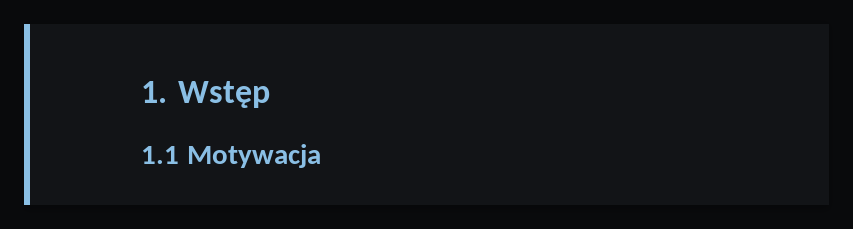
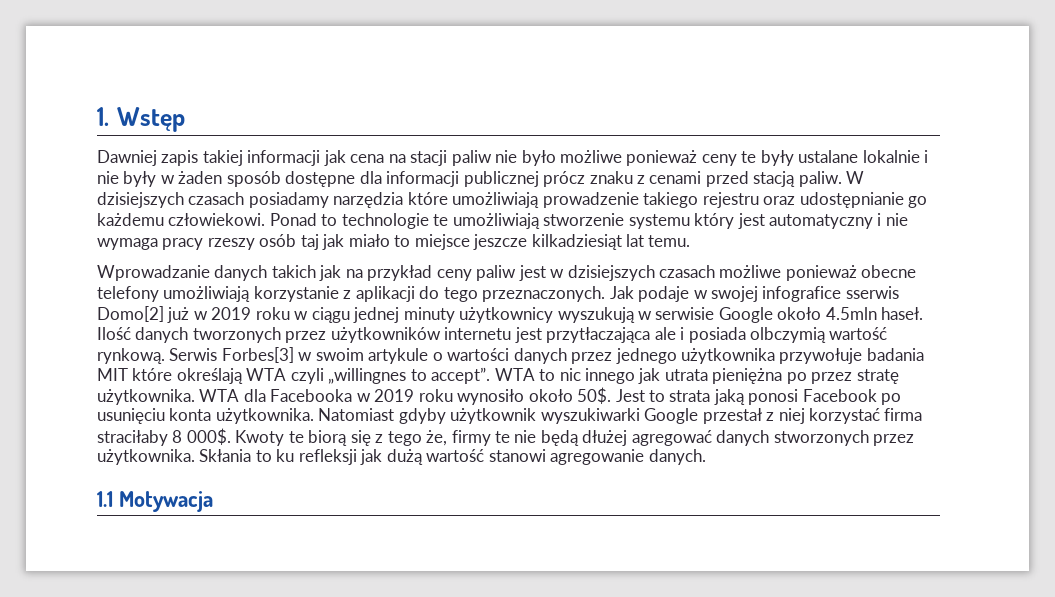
+ Dawniej zapis takiej informacji jak cena na stacji paliw nie było możliwe ponieważ ceny te były ustalane lokalnie i nie były w żaden sposób dostępne dla informacji publicznej prócz znaku z cenami przed stacją paliw. W dzisiejszych czasach posiadamy narzędzia które umożliwiają prowadzenie takiego rejestru oraz udostępnianie go każdemu człowiekowi. Ponad to technologie te umożliwiają stworzenie systemu który jest automatyczny i nie wymaga pracy rzeszy osób taj jak miało to miejsce jeszcze kilkadziesiąt lat temu.
+ Wprowadzanie danych takich jak na przykład ceny paliw jest w dzisiejszych czasach możliwe ponieważ obecne telefony umożliwiają korzystanie z aplikacji do tego przeznaczonych. Jak podaje w swojej infografice sserwis Domo[2] już w 2019 roku w ciągu jednej minuty użytkownicy wyszukują w serwisie Google około 4.5mln haseł. Ilość danych tworzonych przez użytkowników internetu jest przytłaczająca ale i posiada olbczymią wartość rynkową. Serwis Forbes[3] w swoim artykule o wartości danych przez jednego użytkownika przywołuje badania MIT które określają WTA czyli „willingnes to accept”. WTA to nic innego jak utrata pieniężna po przez stratę użytkownika. WTA dla Facebooka w 2019 roku wynosiło około 50$. Jest to strata jaką ponosi Facebook po usunięciu konta użytkownika. Natomiast gdyby użytkownik wyszukiwarki Google przestał z niej korzystać firma straciłaby 8 000$. Kwoty te biorą się z tego że, firmy te nie będą dłużej agregować danych stworzonych przez użytkownika. Skłania to ku refleksji jak dużą wartość stanowi agregowanie danych.

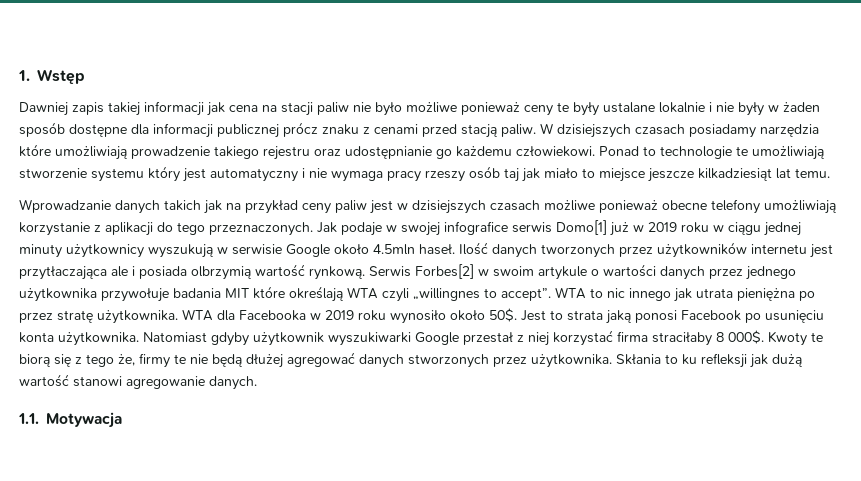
- Jak podaje w swojej infografice sserwis Domo[2] już w 2019 roku w ciągu jednej minuty użytkownicy wyszukują w serwisie Google około 4.5mln haseł.
+ Jak podaje w swojej infografice serwis Domo[1] już w 2019 roku w ciągu jednej minuty użytkownicy wyszukują w serwisie Google około 4.5mln haseł.
- Ilość danych tworzonych przez użytkowników internetu jest przytłaczająca ale i posiada olbczymią wartość rynkową.
+ Ilość danych tworzonych przez użytkowników internetu jest przytłaczająca ale i posiada olbrzymią wartość rynkową.
- Serwis Forbes[3] w swoim artykule o wartości danych przez jednego użytkownika przywołuje badania MIT które określają WTA czyli „willingnes to accept”.
+ Serwis Forbes[2] w swoim artykule o wartości danych przez jednego użytkownika przywołuje badania MIT które określają WTA czyli „willingnes to accept”.
- 1.1 Motywacja
+ 1.1. Motywacja

